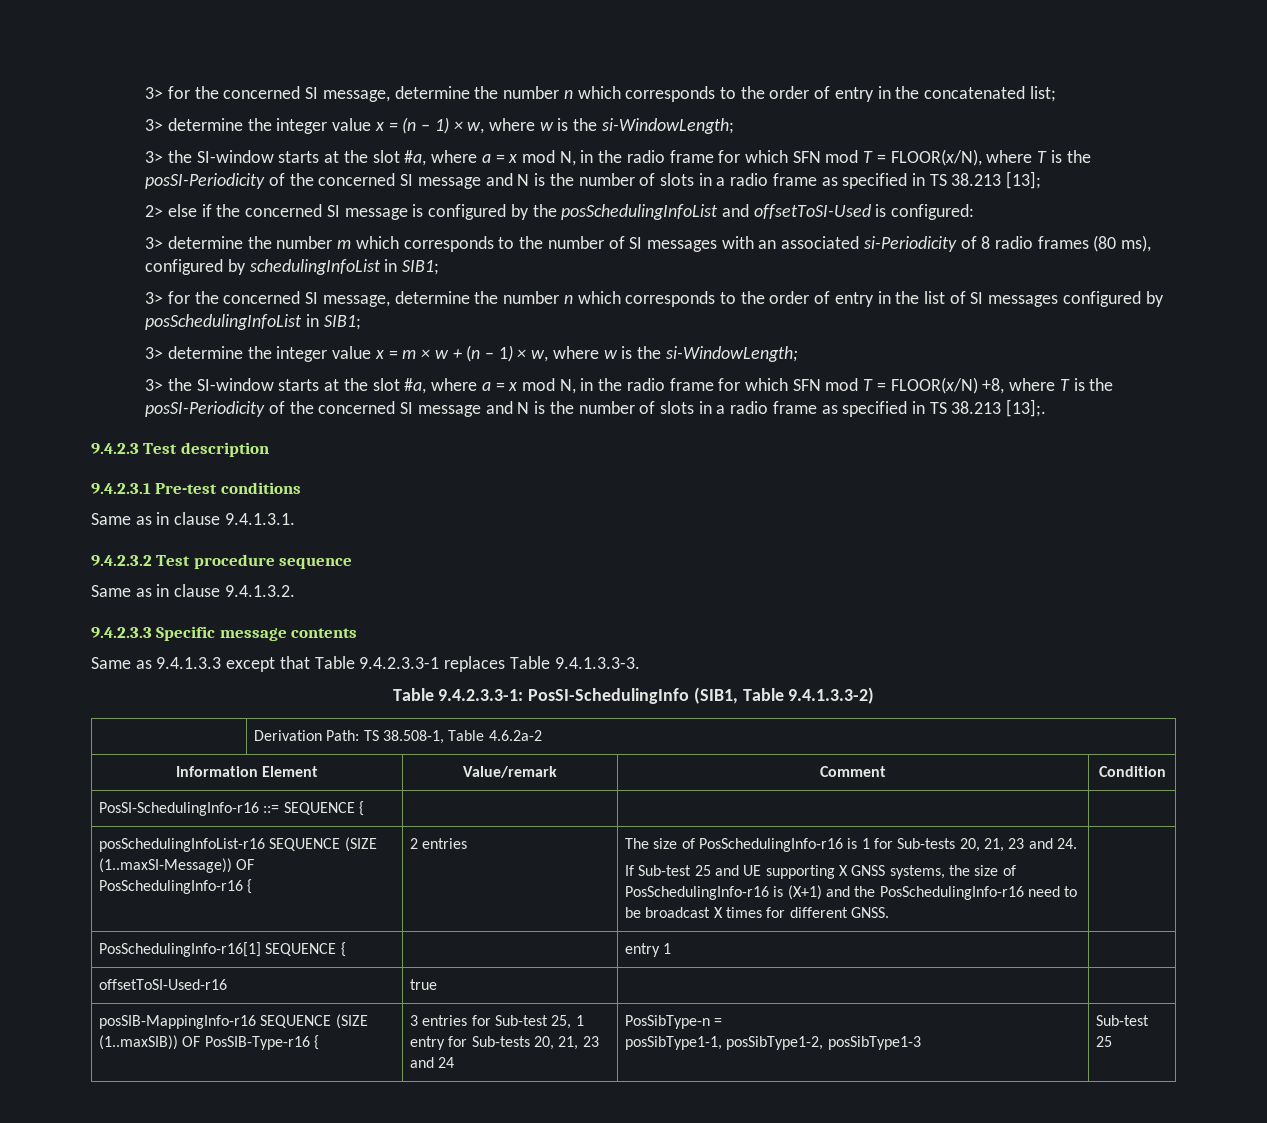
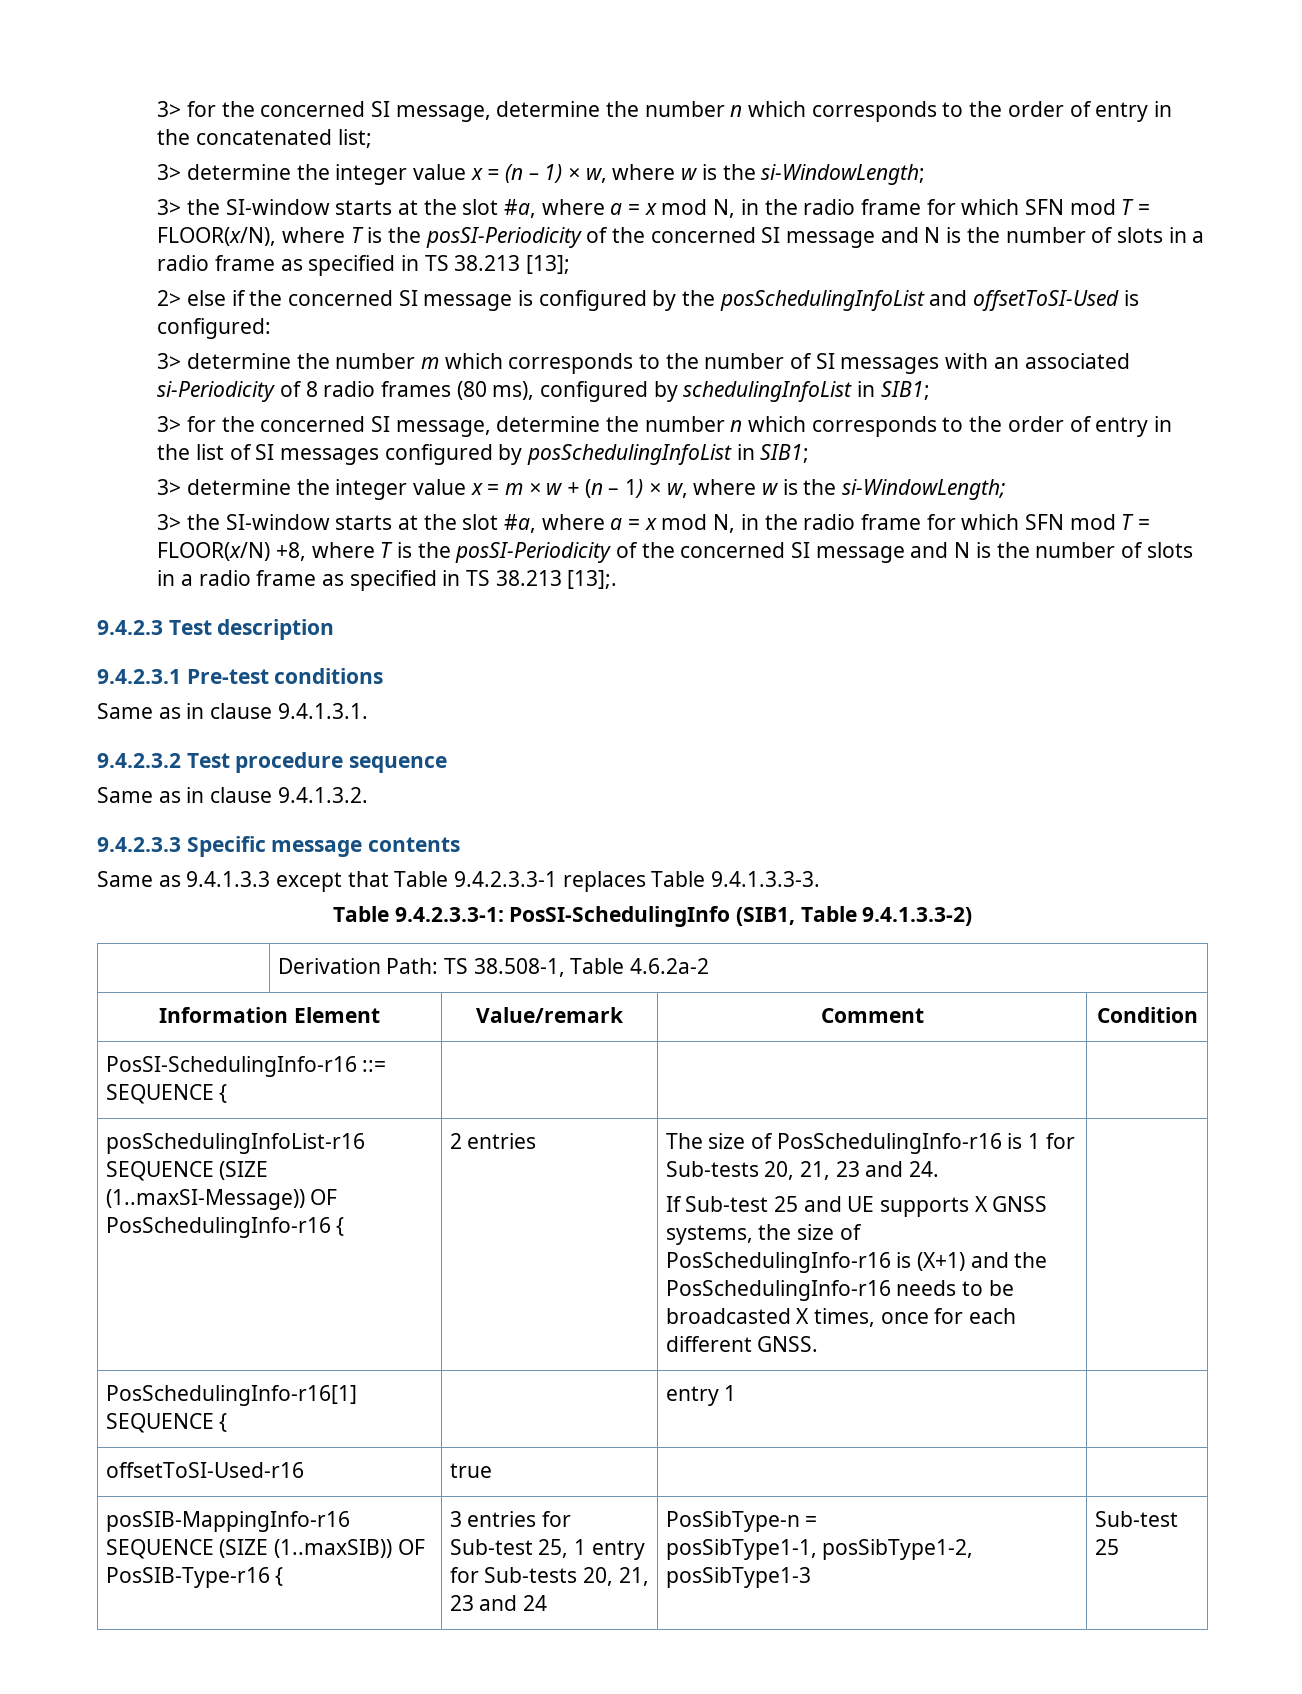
- If Sub-test 25 and UE supporting X GNSS systems, the size of PosSchedulingInfo-r16 is (X+1) and the PosSchedulingInfo-r16 need to be broadcast X times for different GNSS.
+ If Sub-test 25 and UE supports X GNSS systems, the size of PosSchedulingInfo-r16 is (X+1) and the PosSchedulingInfo-r16 needs to be broadcasted X times, once for each different GNSS.

